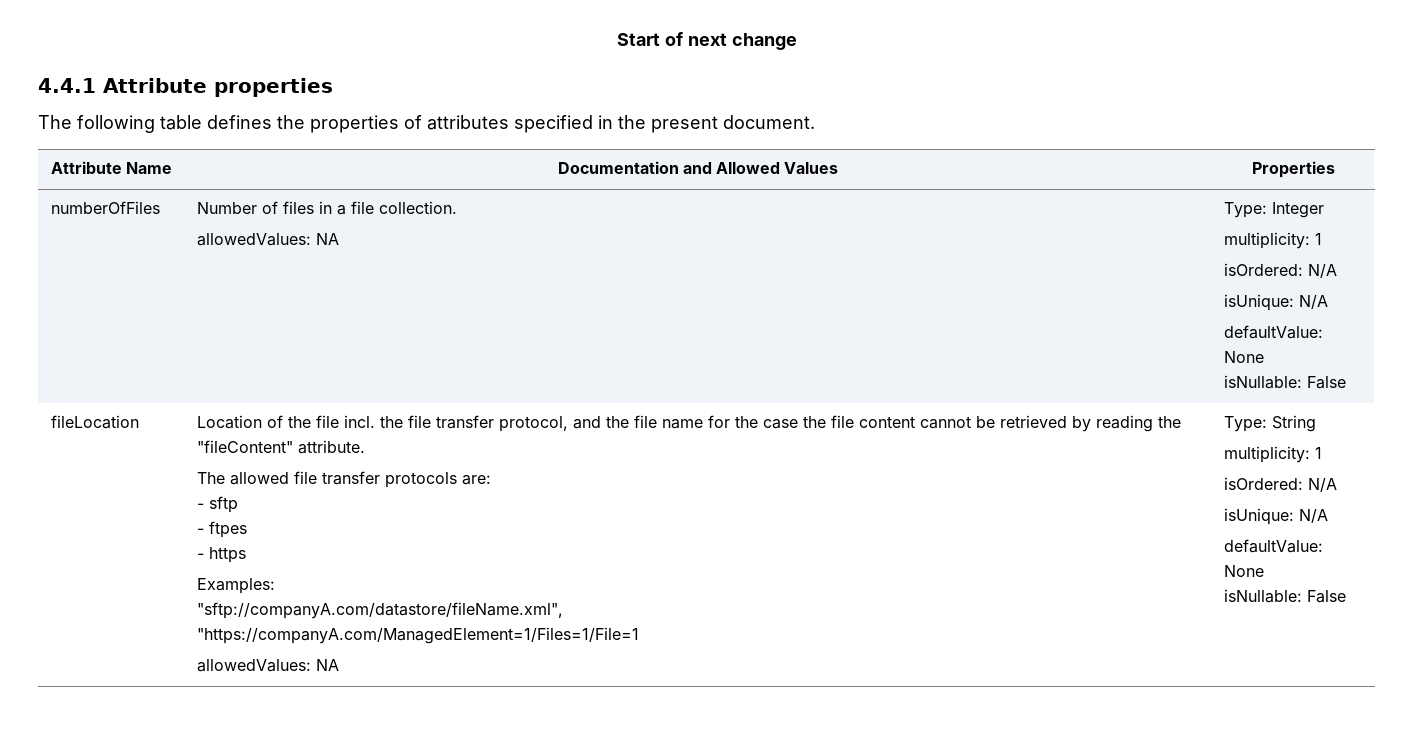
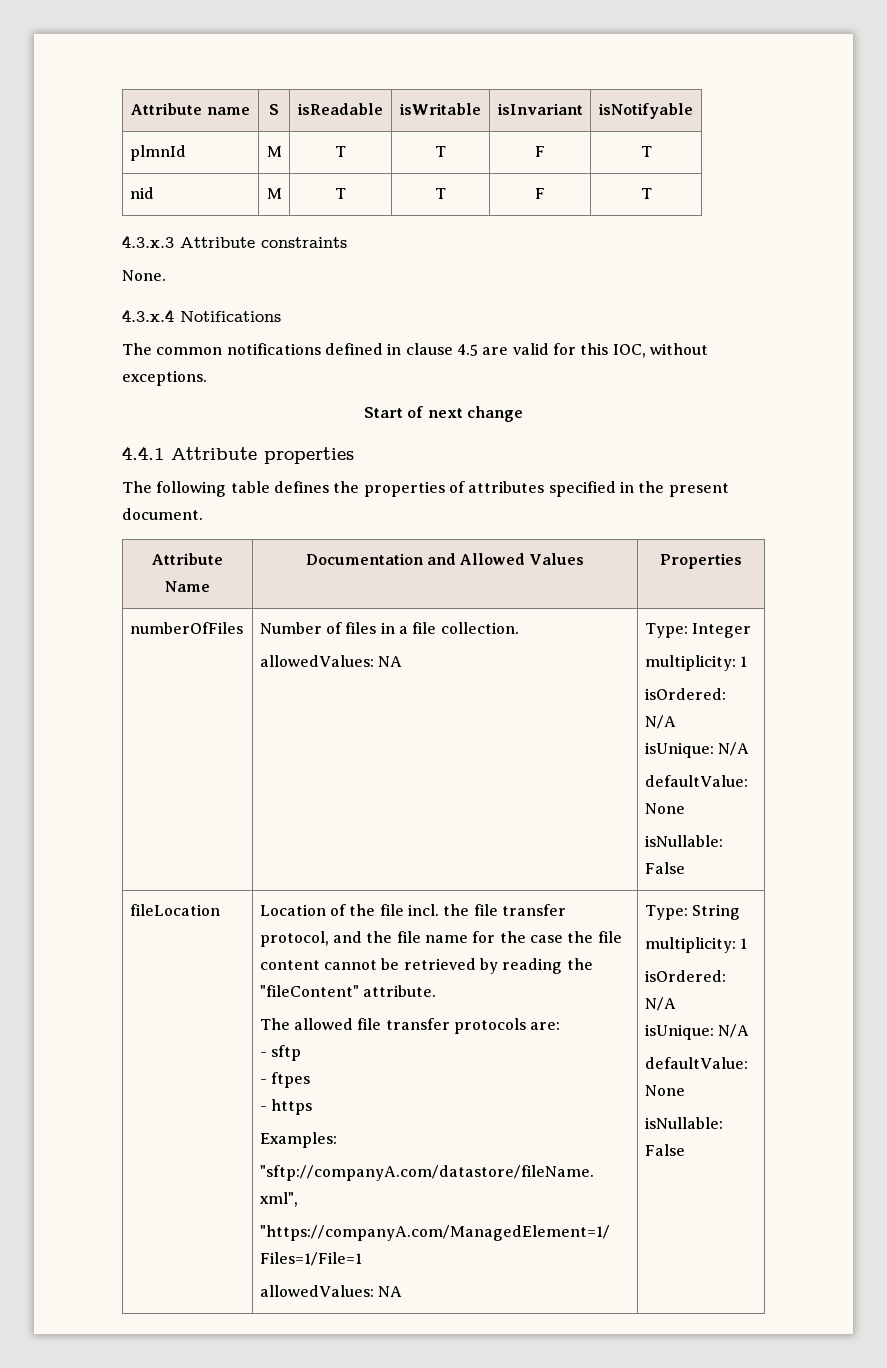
+ Attribute name | S | isReadable | isWritable | isInvariant | isNotifyable
+ plmnId | M | T | T | F | T
+ nid | M | T | T | F | T
+ 4.3.x.3 Attribute constraints
+ None.
+ 4.3.x.4 Notifications
+ The common notifications defined in clause 4.5 are valid for this IOC, without exceptions.

